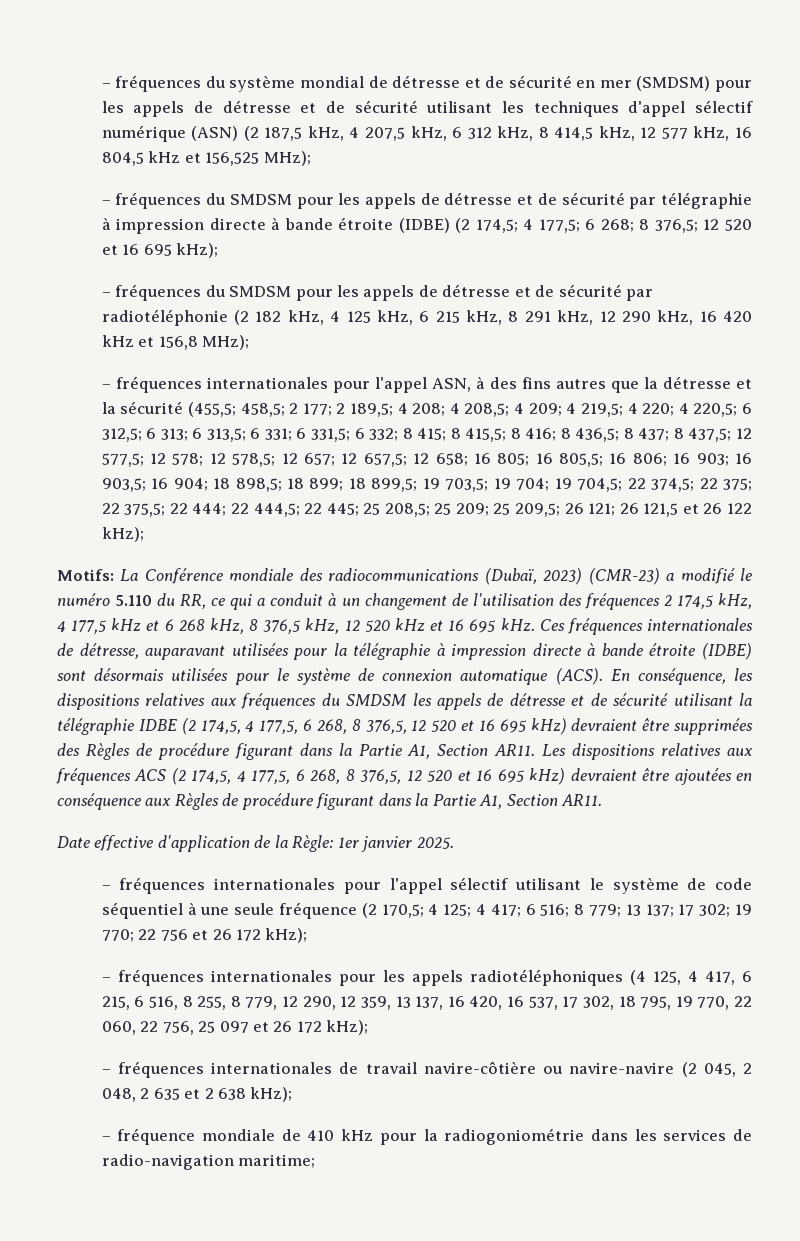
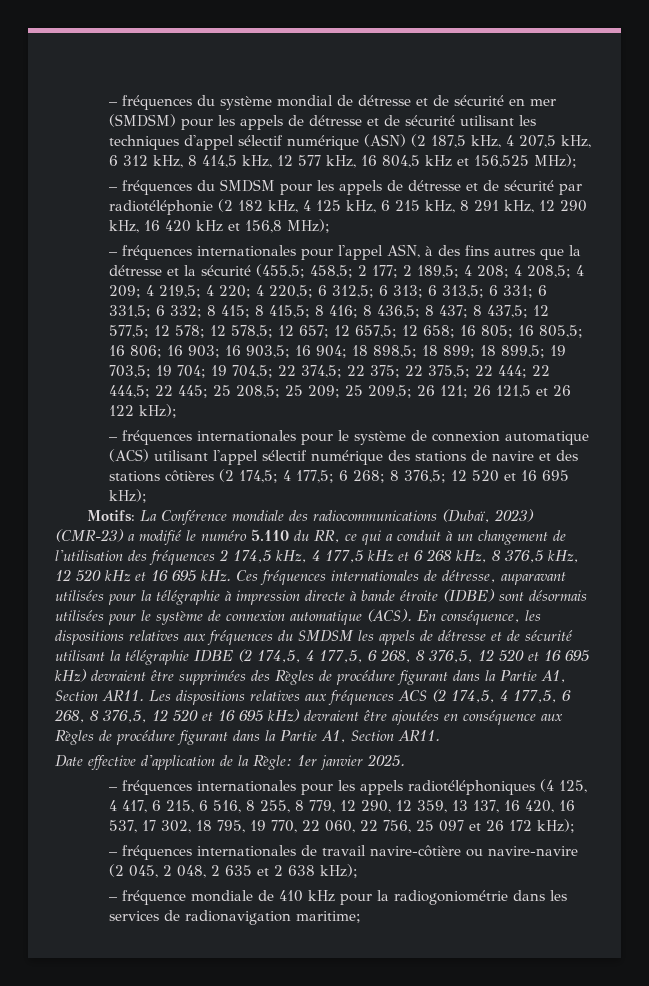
- – fréquences du SMDSM pour les appels de détresse et de sécurité par télégraphie à impression directe à bande étroite (IDBE) (2 174,5; 4 177,5; 6 268; 8 376,5; 12 520 et 16 695 kHz);
+ – fréquences internationales pour le système de connexion automatique (ACS) utilisant l'appel sélectif numérique des stations de navire et des stations côtières (2 174,5; 4 177,5; 6 268; 8 376,5; 12 520 et 16 695 kHz);
- – fréquences internationales pour l'appel sélectif utilisant le système de code séquentiel à une seule fréquence (2 170,5; 4 125; 4 417; 6 516; 8 779; 13 137; 17 302; 19 770; 22 756 et 26 172 kHz);
- – fréquence mondiale de 410 kHz pour la radiogoniométrie dans les services de radio-navigation maritime;
+ – fréquence mondiale de 410 kHz pour la radiogoniométrie dans les services de radionavigation maritime;

